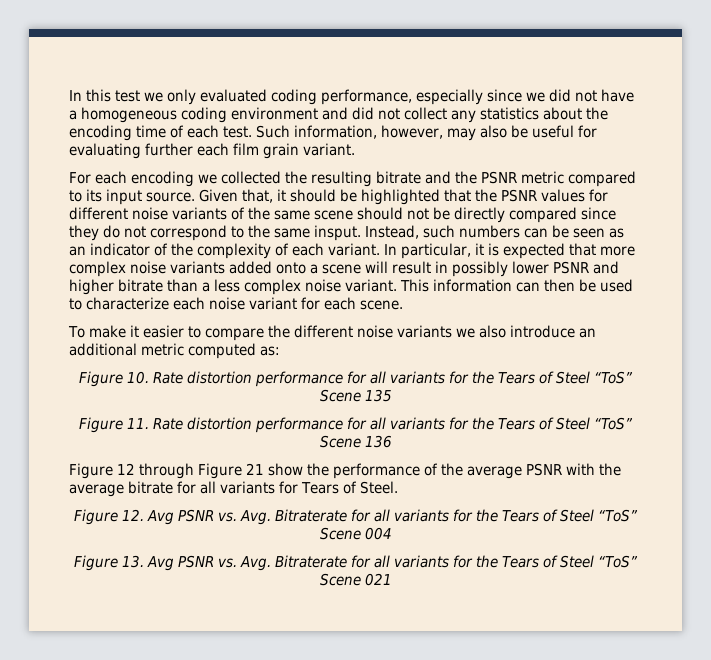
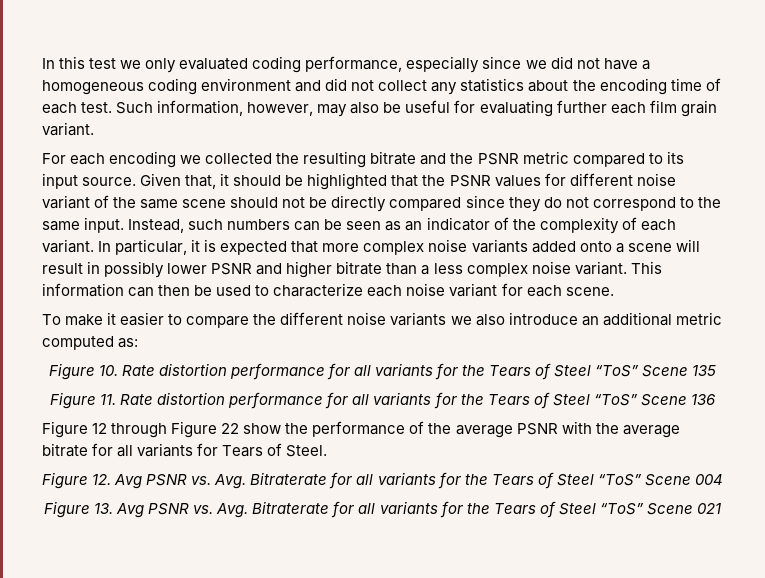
- Given that, it should be highlighted that the PSNR values for different noise variants of the same scene should not be directly compared since they do not correspond to the same insput.
+ Given that, it should be highlighted that the PSNR values for different noise variant of the same scene should not be directly compared since they do not correspond to the same input.
- Figure 12 through Figure 21 show the performance of the average PSNR with the average bitrate for all variants for Tears of Steel.
+ Figure 12 through Figure 22 show the performance of the average PSNR with the average bitrate for all variants for Tears of Steel.

